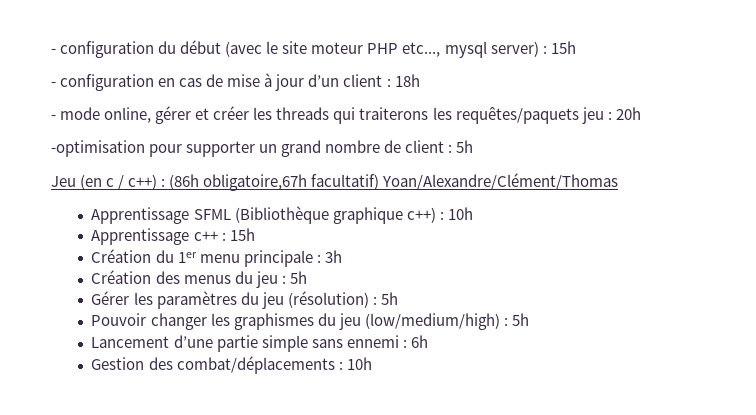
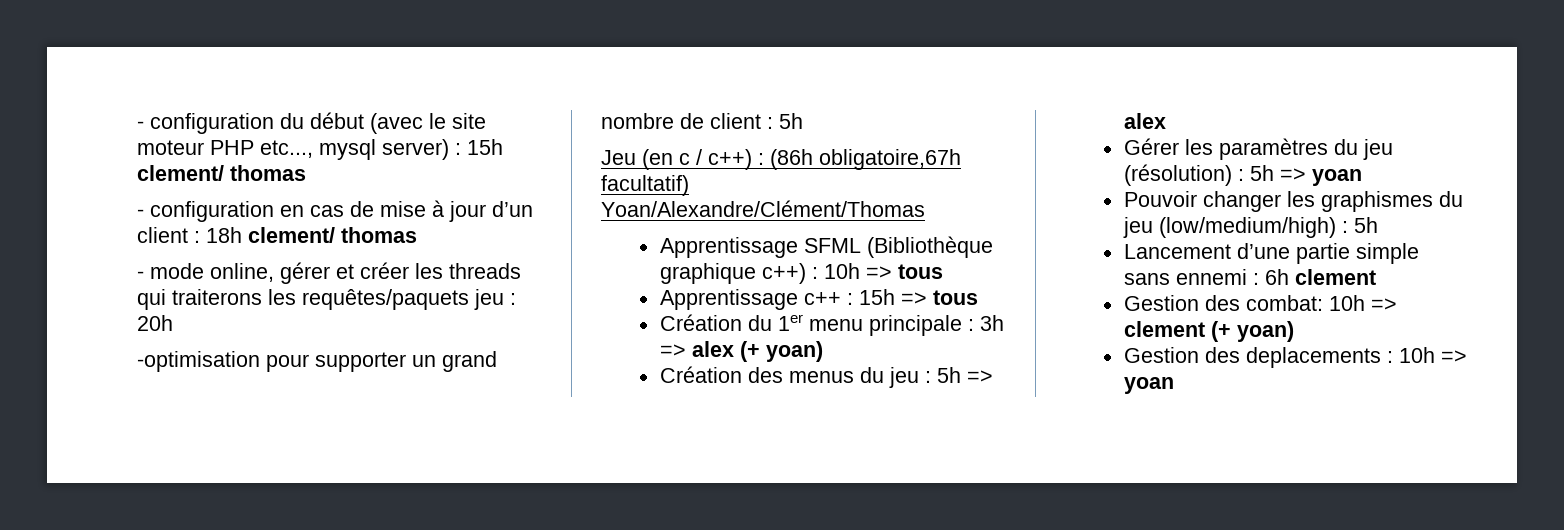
- - configuration du début (avec le site moteur PHP etc..., mysql server) : 15h
+ - configuration du début (avec le site moteur PHP etc..., mysql server) : 15h clement/ thomas
- - configuration en cas de mise à jour d’un client : 18h
+ - configuration en cas de mise à jour d’un client : 18h clement/ thomas
- Apprentissage SFML (Bibliothèque graphique c++) : 10h
+ Apprentissage SFML (Bibliothèque graphique c++) : 10h => tous
- Apprentissage c++ : 15h
+ Apprentissage c++ : 15h => tous
- Création du 1er menu principale : 3h
+ Création du 1er menu principale : 3h => alex (+ yoan)
- Création des menus du jeu : 5h
+ Création des menus du jeu : 5h => alex
- Gérer les paramètres du jeu (résolution) : 5h
+ Gérer les paramètres du jeu (résolution) : 5h => yoan
- Lancement d’une partie simple sans ennemi : 6h
- Gestion des combat/déplacements : 10h
+ Lancement d’une partie simple sans ennemi : 6h clement
+ Gestion des combat: 10h => clement (+ yoan)
+ Gestion des deplacements : 10h => yoan

